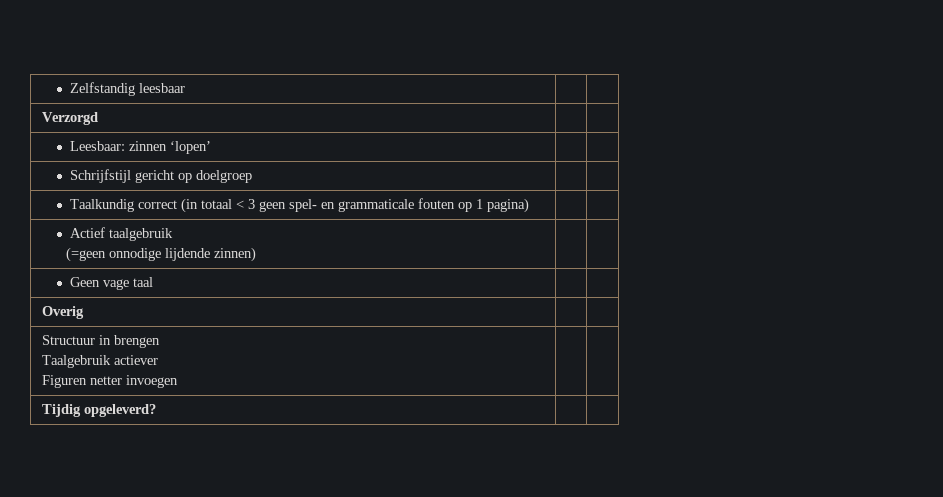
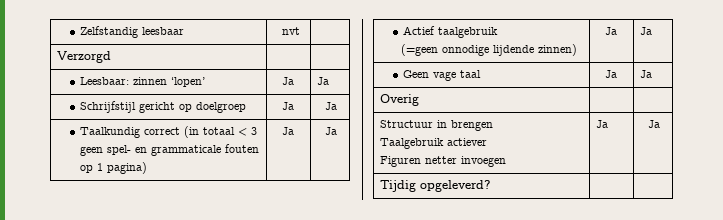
- Zelfstandig leesbaar | |
+ Zelfstandig leesbaar | nvt |
- Leesbaar: zinnen ‘lopen’ | |
+ Leesbaar: zinnen ‘lopen’ | Ja | Ja
- Schrijfstijl gericht op doelgroep | |
+ Schrijfstijl gericht op doelgroep | Ja | Ja
- Taalkundig correct (in totaal < 3 geen spel- en grammaticale fouten op 1 pagina) | |
+ Taalkundig correct (in totaal < 3 geen spel- en grammaticale fouten op 1 pagina) | Ja | Ja
  Actief taalgebruik
- (=geen onnodige lijdende zinnen) | |
+ (=geen onnodige lijdende zinnen) | Ja | Ja
- Geen vage taal | |
+ Geen vage taal | Ja | Ja
  Structuur in brengen
  Taalgebruik actiever
- Figuren netter invoegen | |
+ Figuren netter invoegen | Ja | Ja

